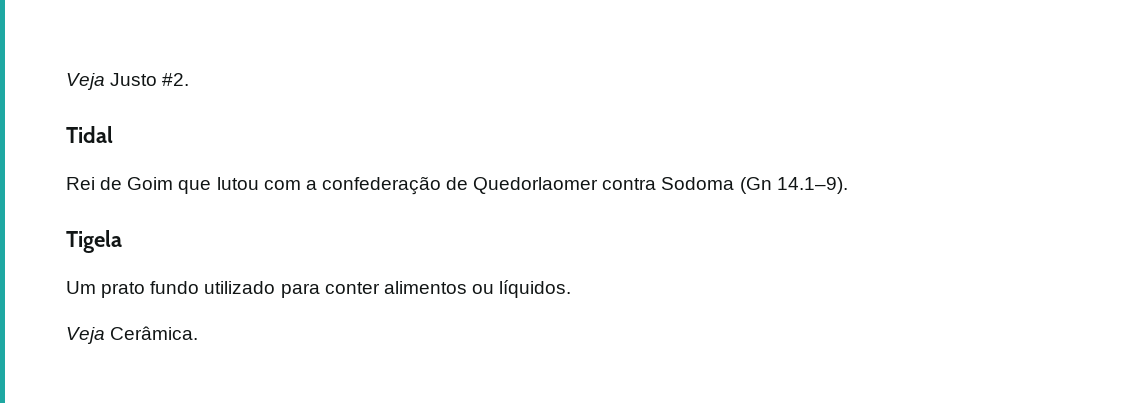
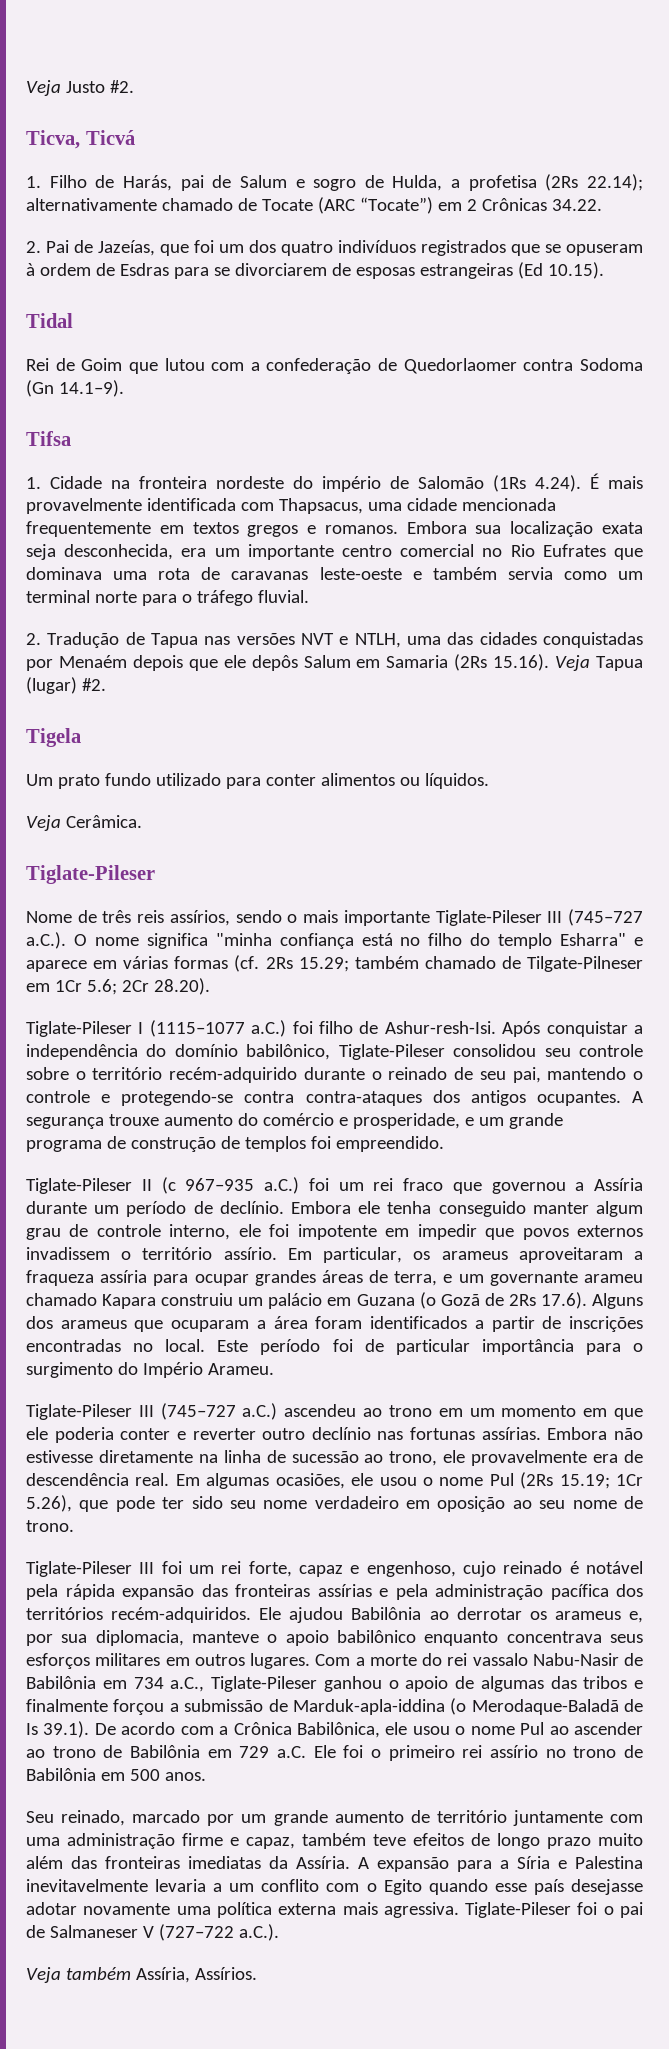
+ Ticva, Ticvá
+ 1. Filho de Harás, pai de Salum e sogro de Hulda, a profetisa (2Rs 22.14); alternativamente chamado de Tocate (ARC “Tocate”) em 2 Crônicas 34.22.
+ 2. Pai de Jazeías, que foi um dos quatro indivíduos registrados que se opuseram à ordem de Esdras para se divorciarem de esposas estrangeiras (Ed 10.15).
+ Tifsa
+ 1. Cidade na fronteira nordeste do império de Salomão (1Rs 4.24). É mais provavelmente identificada com Thapsacus, uma cidade mencionada frequentemente em textos gregos e romanos. Embora sua localização exata seja desconhecida, era um importante centro comercial no Rio Eufrates que dominava uma rota de caravanas leste-oeste e também servia como um terminal norte para o tráfego fluvial.
+ 2. Tradução de Tapua nas versões NVT e NTLH, uma das cidades conquistadas por Menaém depois que ele depôs Salum em Samaria (2Rs 15.16). Veja Tapua (lugar) #2.
  Veja Cerâmica.
+ Tiglate-Pileser
+ Nome de três reis assírios, sendo o mais importante Tiglate-Pileser III (745–727 a.C.). O nome significa "minha confiança está no filho do templo Esharra" e aparece em várias formas (cf. 2Rs 15.29; também chamado de Tilgate-Pilneser em 1Cr 5.6; 2Cr 28.20).
+ Tiglate-Pileser I (1115–1077 a.C.) foi filho de Ashur-resh-Isi. Após conquistar a independência do domínio babilônico, Tiglate-Pileser consolidou seu controle sobre o território recém-adquirido durante o reinado de seu pai, mantendo o controle e protegendo-se contra contra-ataques dos antigos ocupantes. A segurança trouxe aumento do comércio e prosperidade, e um grande programa de construção de templos foi empreendido.
+ Tiglate-Pileser II (c 967–935 a.C.) foi um rei fraco que governou a Assíria durante um período de declínio. Embora ele tenha conseguido manter algum grau de controle interno, ele foi impotente em impedir que povos externos invadissem o território assírio. Em particular, os arameus aproveitaram a fraqueza assíria para ocupar grandes áreas de terra, e um governante arameu chamado Kapara construiu um palácio em Guzana (o Gozã de 2Rs 17.6). Alguns dos arameus que ocuparam a área foram identificados a partir de inscrições encontradas no local. Este período foi de particular importância para o surgimento do Império Arameu.
+ Tiglate-Pileser III (745–727 a.C.) ascendeu ao trono em um momento em que ele poderia conter e reverter outro declínio nas fortunas assírias. Embora não estivesse diretamente na linha de sucessão ao trono, ele provavelmente era de descendência real. Em algumas ocasiões, ele usou o nome Pul (2Rs 15.19; 1Cr 5.26), que pode ter sido seu nome verdadeiro em oposição ao seu nome de trono.
+ Tiglate-Pileser III foi um rei forte, capaz e engenhoso, cujo reinado é notável pela rápida expansão das fronteiras assírias e pela administração pacífica dos territórios recém-adquiridos. Ele ajudou Babilônia ao derrotar os arameus e, por sua diplomacia, manteve o apoio babilônico enquanto concentrava seus esforços militares em outros lugares. Com a morte do rei vassalo Nabu-Nasir de Babilônia em 734 a.C., Tiglate-Pileser ganhou o apoio de algumas das tribos e finalmente forçou a submissão de Marduk-apla-iddina (o Merodaque-Baladã de Is 39.1). De acordo com a Crônica Babilônica, ele usou o nome Pul ao ascender ao trono de Babilônia em 729 a.C. Ele foi o primeiro rei assírio no trono de Babilônia em 500 anos.
+ Seu reinado, marcado por um grande aumento de território juntamente com uma administração firme e capaz, também teve efeitos de longo prazo muito além das fronteiras imediatas da Assíria. A expansão para a Síria e Palestina inevitavelmente levaria a um conflito com o Egito quando esse país desejasse adotar novamente uma política externa mais agressiva. Tiglate-Pileser foi o pai de Salmaneser V (727–722 a.C.).
+ Veja também Assíria, Assírios.

